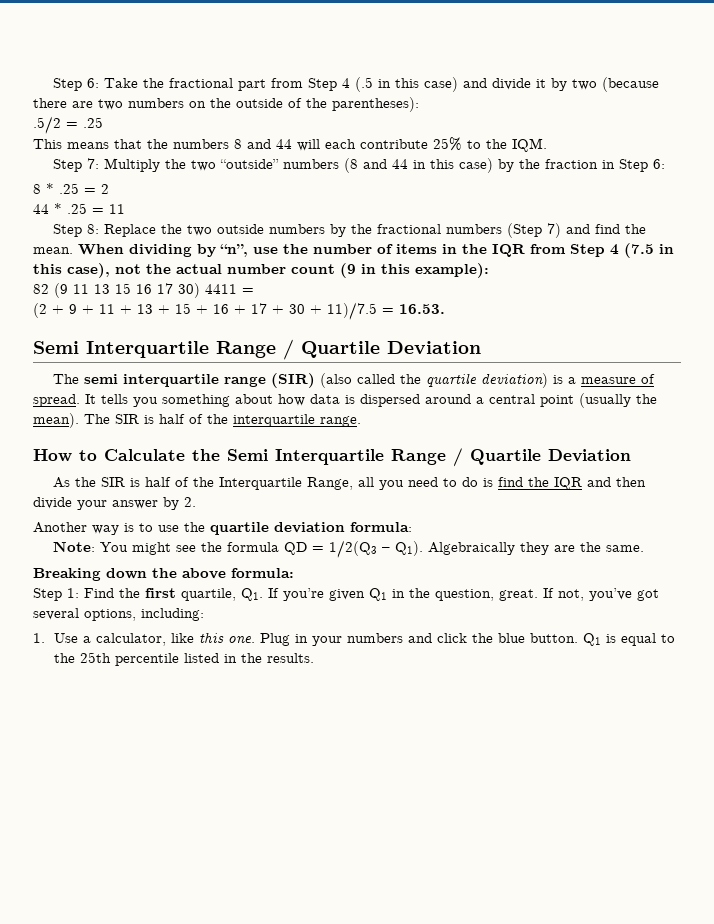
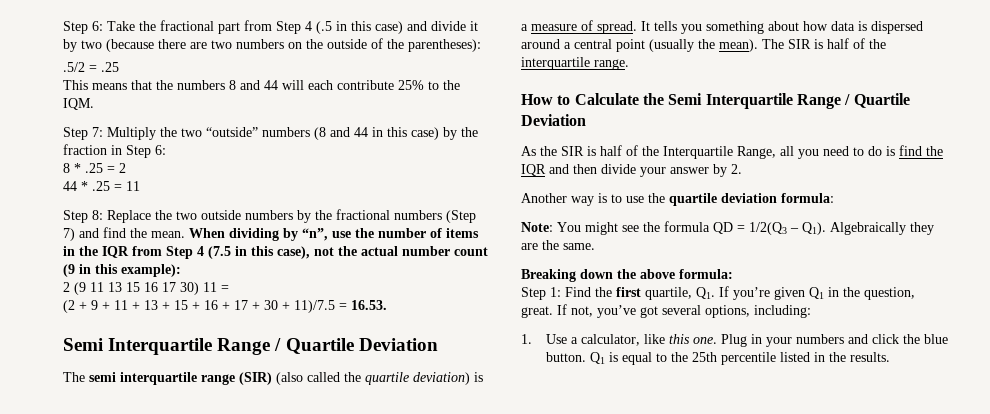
- 82 (9 11 13 15 16 17 30) 4411 =
+ 2 (9 11 13 15 16 17 30) 11 =

